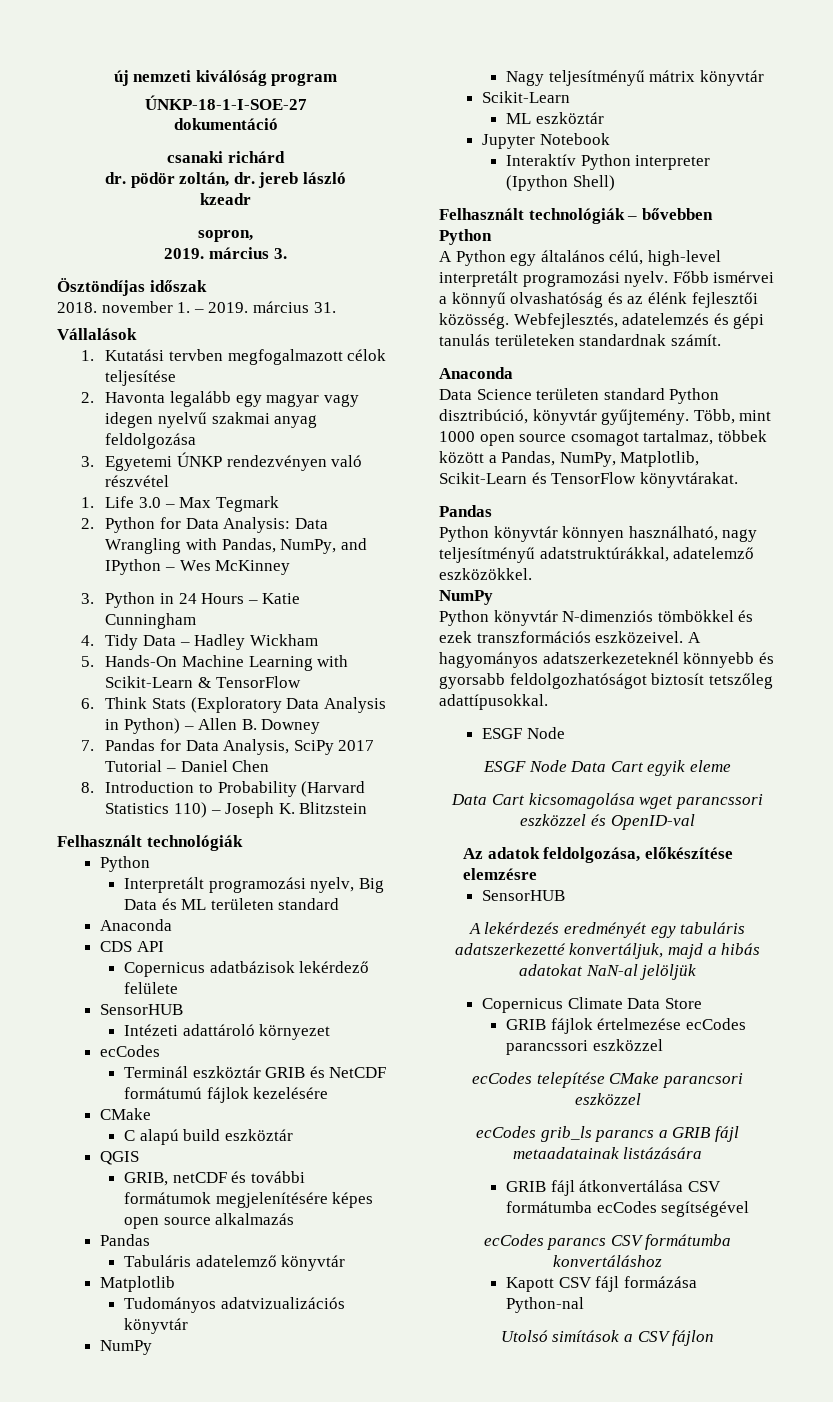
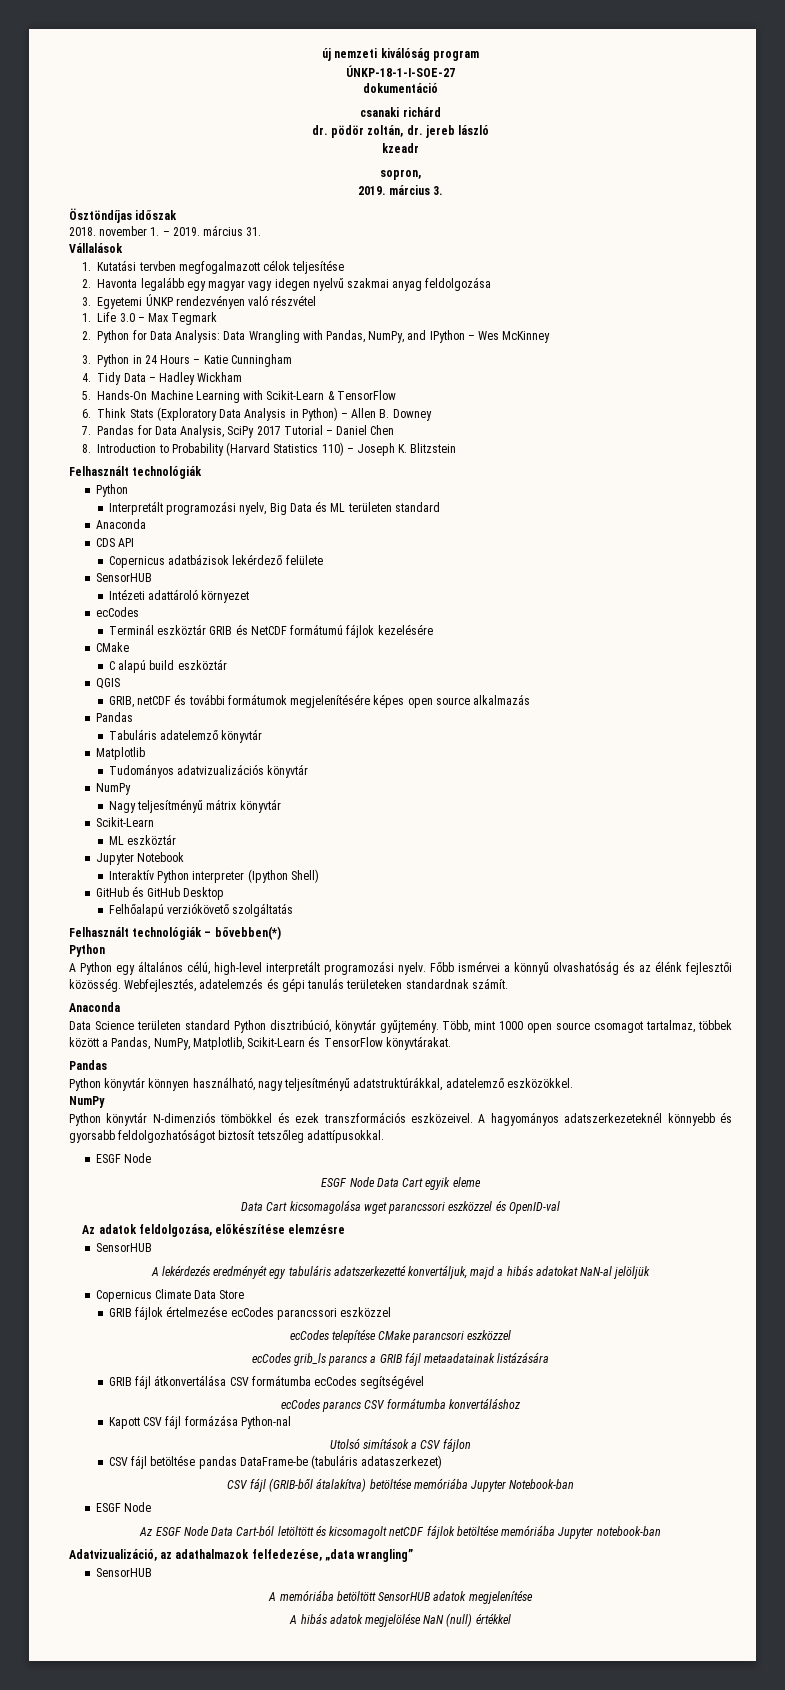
+ GitHub és GitHub Desktop
+ Felhőalapú verziókövető szolgáltatás
- Felhasznált technológiák – bővebben
+ Felhasznált technológiák – bővebben(*)
+ CSV fájl betöltése pandas DataFrame-be (tabuláris adataszerkezet)
+ CSV fájl (GRIB-ből átalakítva) betöltése memóriába Jupyter Notebook-ban
+ ESGF Node
+ Az ESGF Node Data Cart-ból letöltött és kicsomagolt netCDF fájlok betöltése memóriába Jupyter notebook-ban
+ Adatvizualizáció, az adathalmazok felfedezése, „data wrangling”
+ SensorHUB
+ A memóriába betöltött SensorHUB adatok megjelenítése
+ A hibás adatok megjelölése NaN (null) értékkel

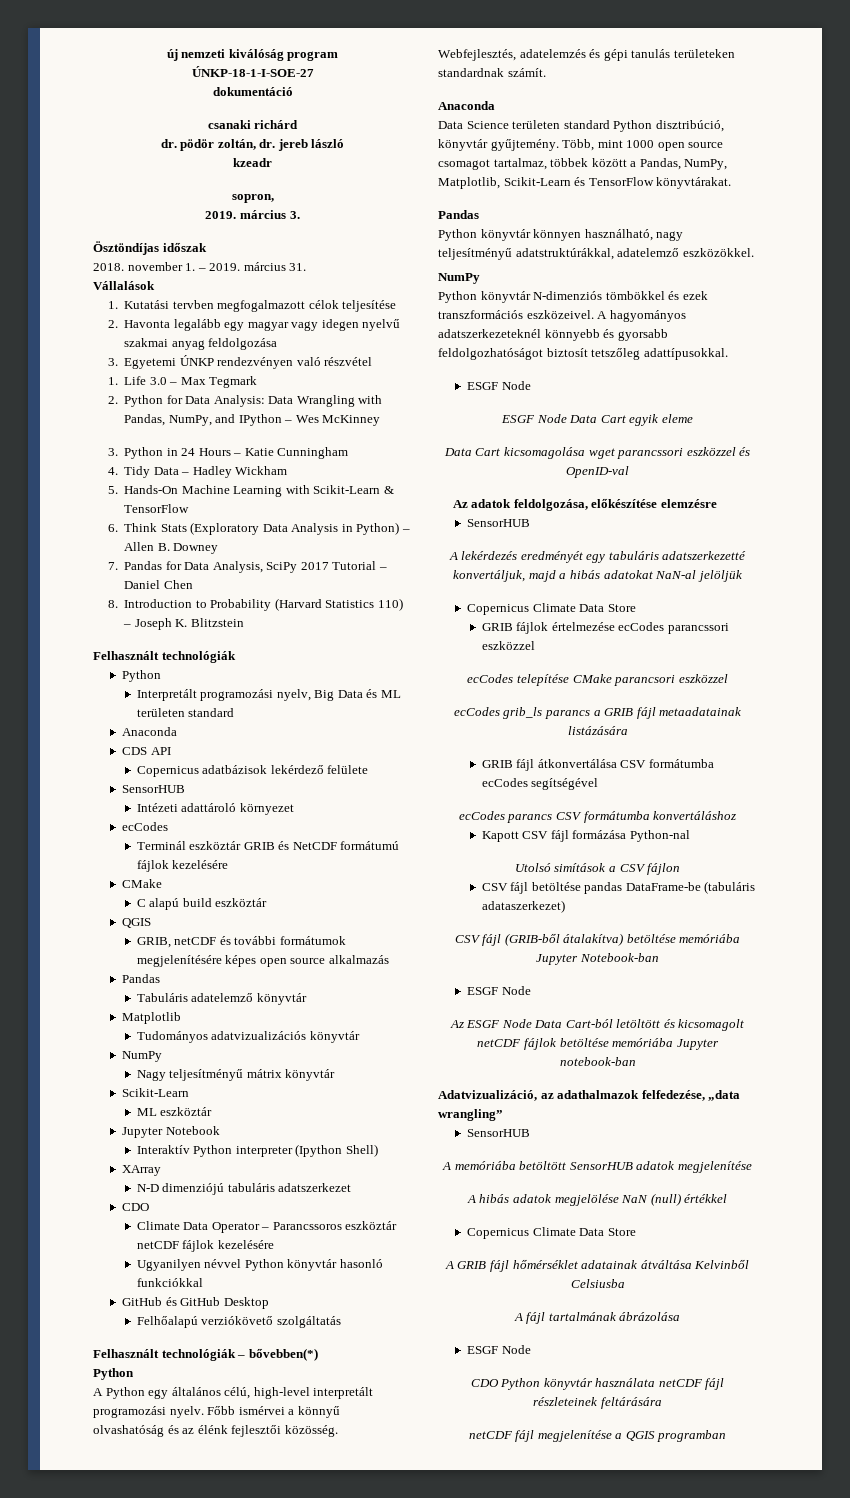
+ XArray
+ N-D dimenziójú tabuláris adatszerkezet
+ CDO
+ Climate Data Operator – Parancssoros eszköztár netCDF fájlok kezelésére
+ Ugyanilyen névvel Python könyvtár hasonló funkciókkal
  A hibás adatok megjelölése NaN (null) értékkel
+ Copernicus Climate Data Store
+ A GRIB fájl hőmérséklet adatainak átváltása Kelvinből Celsiusba
+ A fájl tartalmának ábrázolása
+ ESGF Node
+ CDO Python könyvtár használata netCDF fájl részleteinek feltárására
+ netCDF fájl megjelenítése a QGIS programban

